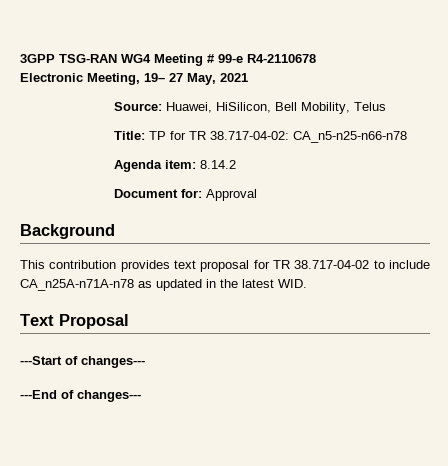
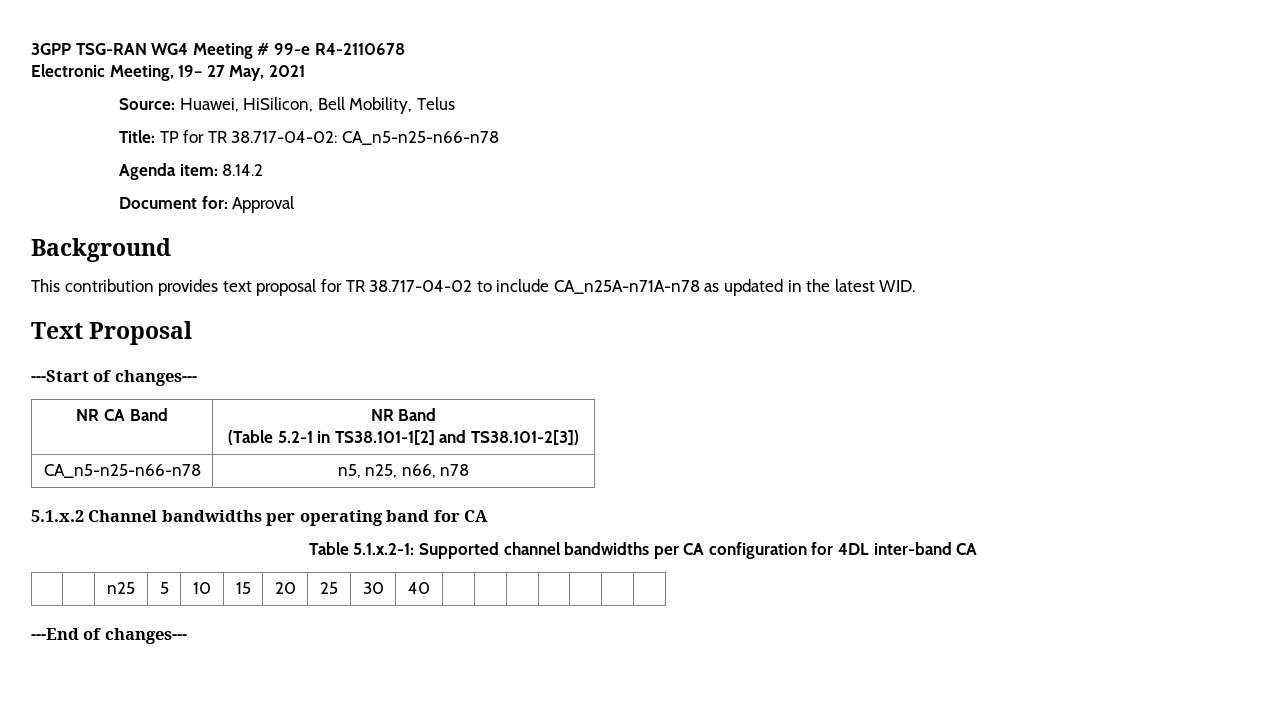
+ NR CA Band | NR Band
+ (Table 5.2-1 in TS38.101-1[2] and TS38.101-2[3])
+ CA_n5-n25-n66-n78 | n5, n25, n66, n78
+ 5.1.x.2 Channel bandwidths per operating band for CA
+ Table 5.1.x.2-1: Supported channel bandwidths per CA configuration for 4DL inter-band CA
+ | | n25 | 5 | 10 | 15 | 20 | 25 | 30 | 40 | | | | | | |

